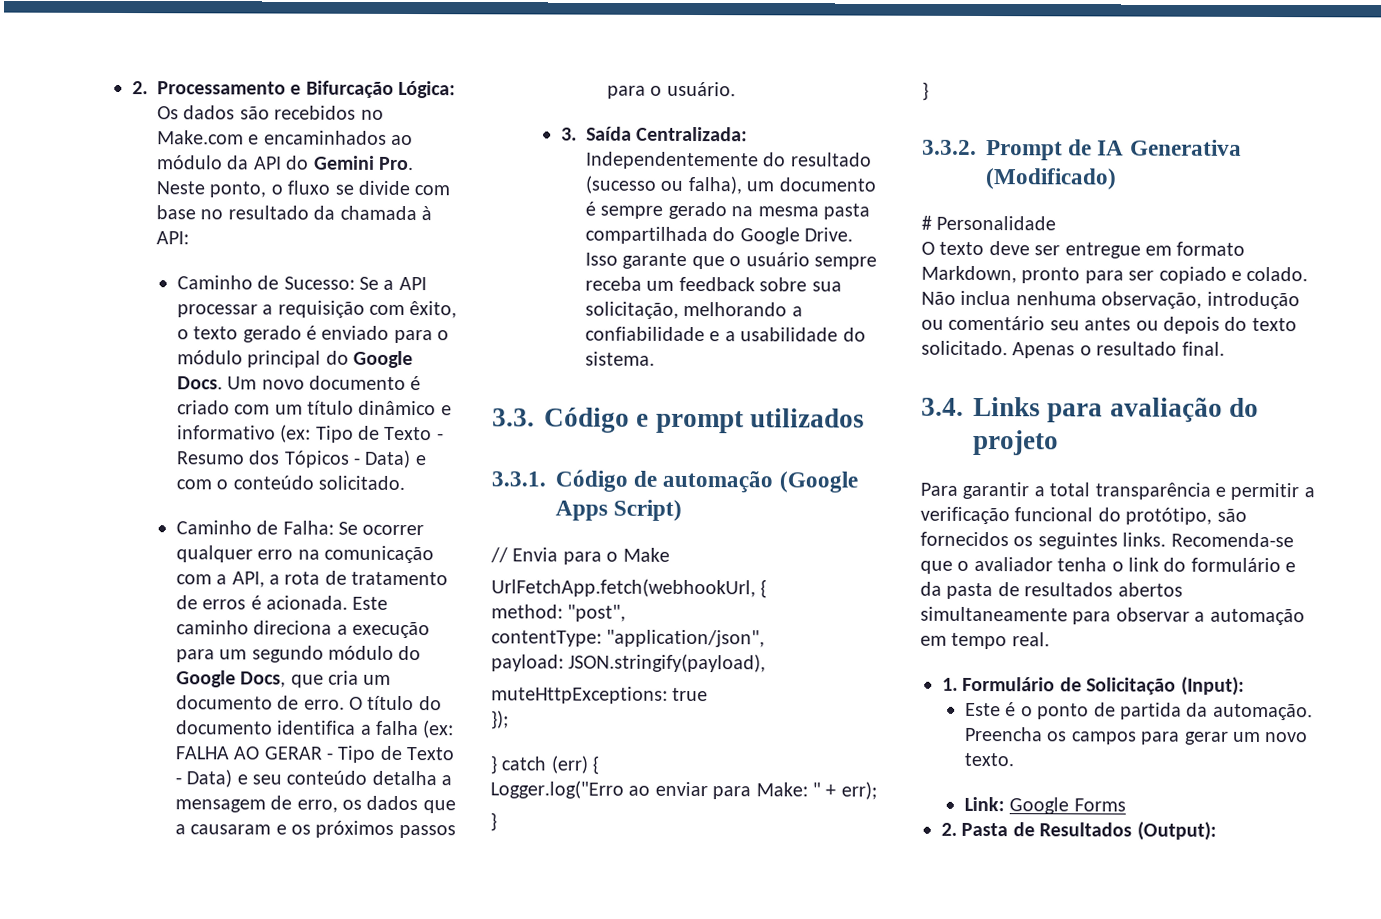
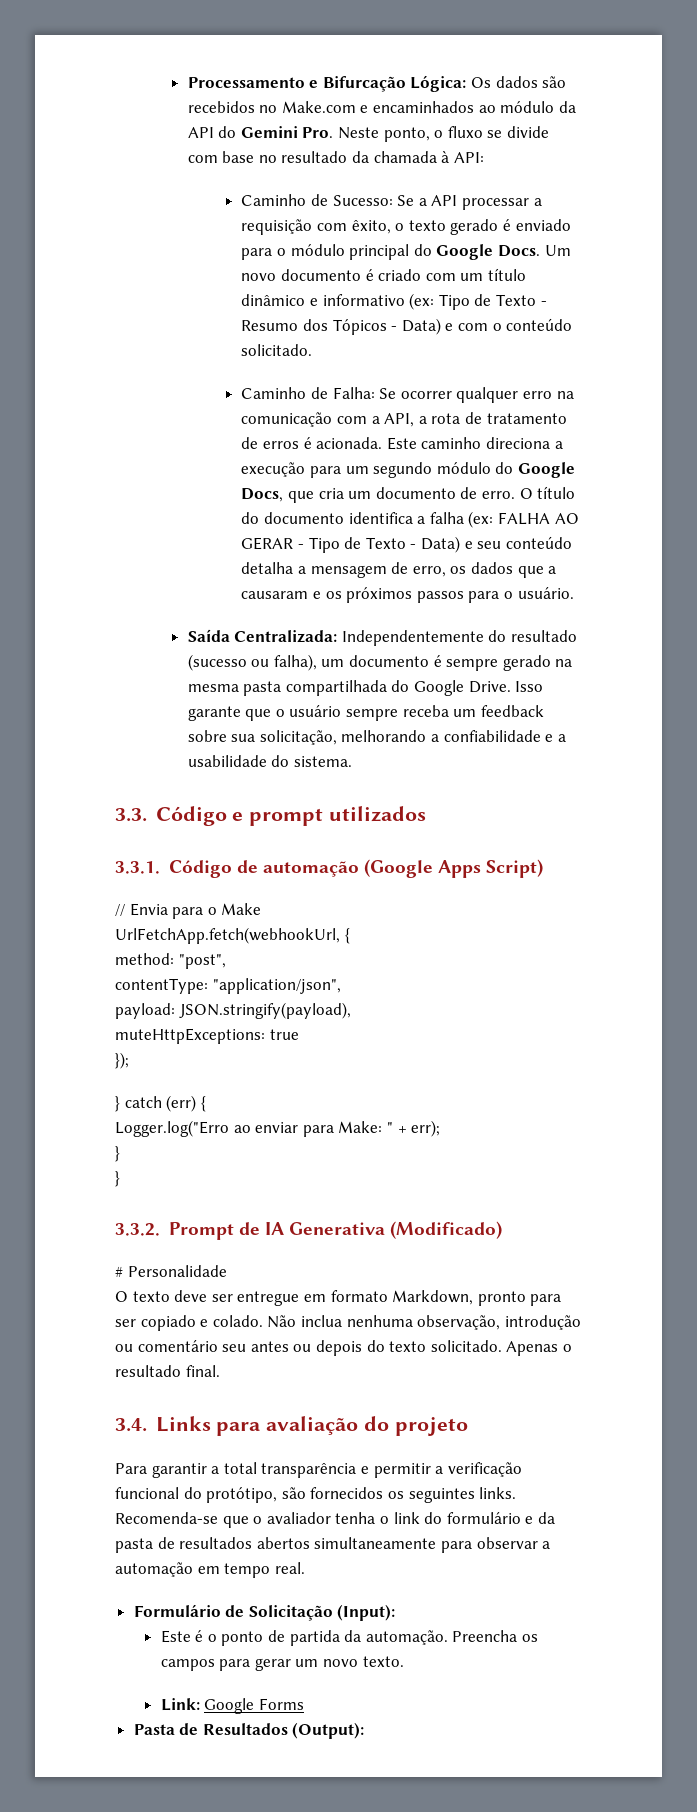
- 2. Processamento e Bifurcação Lógica: Os dados são recebidos no Make.com e encaminhados ao módulo da API do Gemini Pro. Neste ponto, o fluxo se divide com base no resultado da chamada à API:
+ Processamento e Bifurcação Lógica: Os dados são recebidos no Make.com e encaminhados ao módulo da API do Gemini Pro. Neste ponto, o fluxo se divide com base no resultado da chamada à API:
- 3. Saída Centralizada: Independentemente do resultado (sucesso ou falha), um documento é sempre gerado na mesma pasta compartilhada do Google Drive.
+ Saída Centralizada: Independentemente do resultado (sucesso ou falha), um documento é sempre gerado na mesma pasta compartilhada do Google Drive.
- 1. Formulário de Solicitação (Input):
+ Formulário de Solicitação (Input):
- 2. Pasta de Resultados (Output):
+ Pasta de Resultados (Output):

